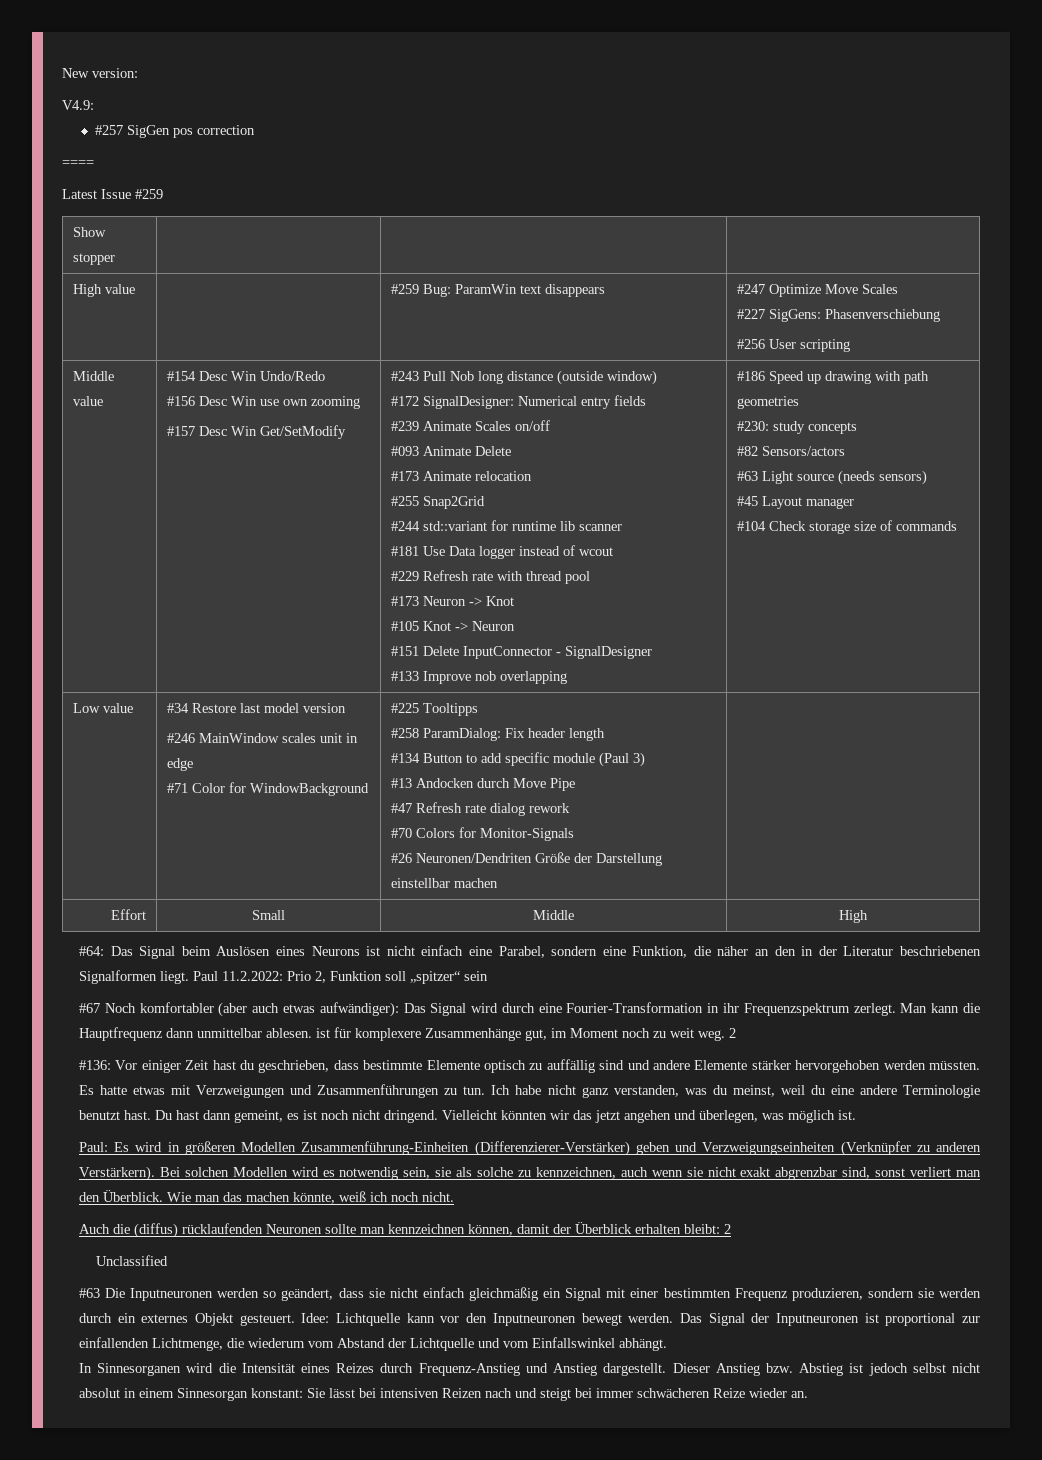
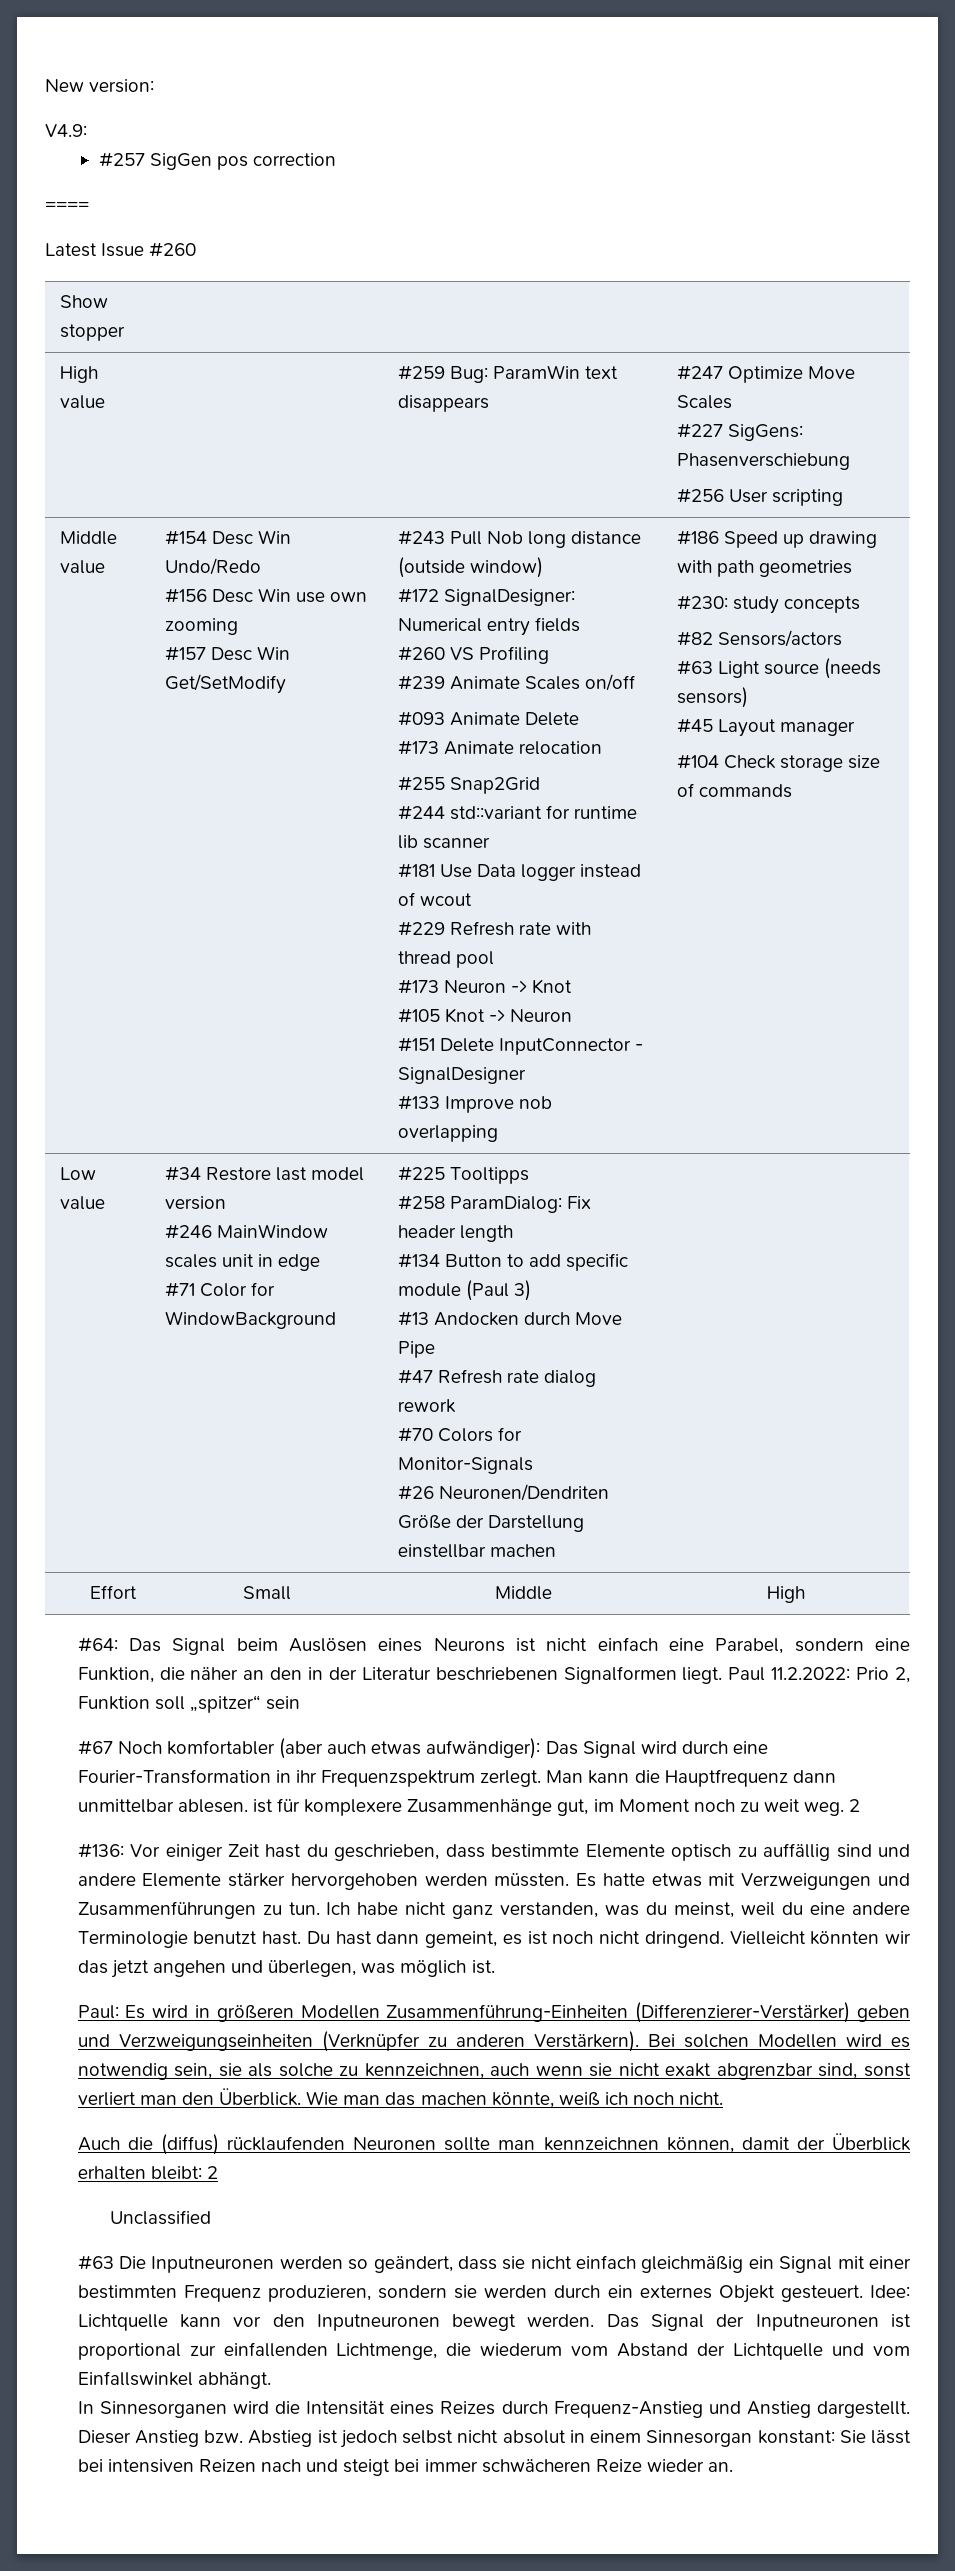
- Latest Issue #259
+ Latest Issue #260
+ #260 VS Profiling

